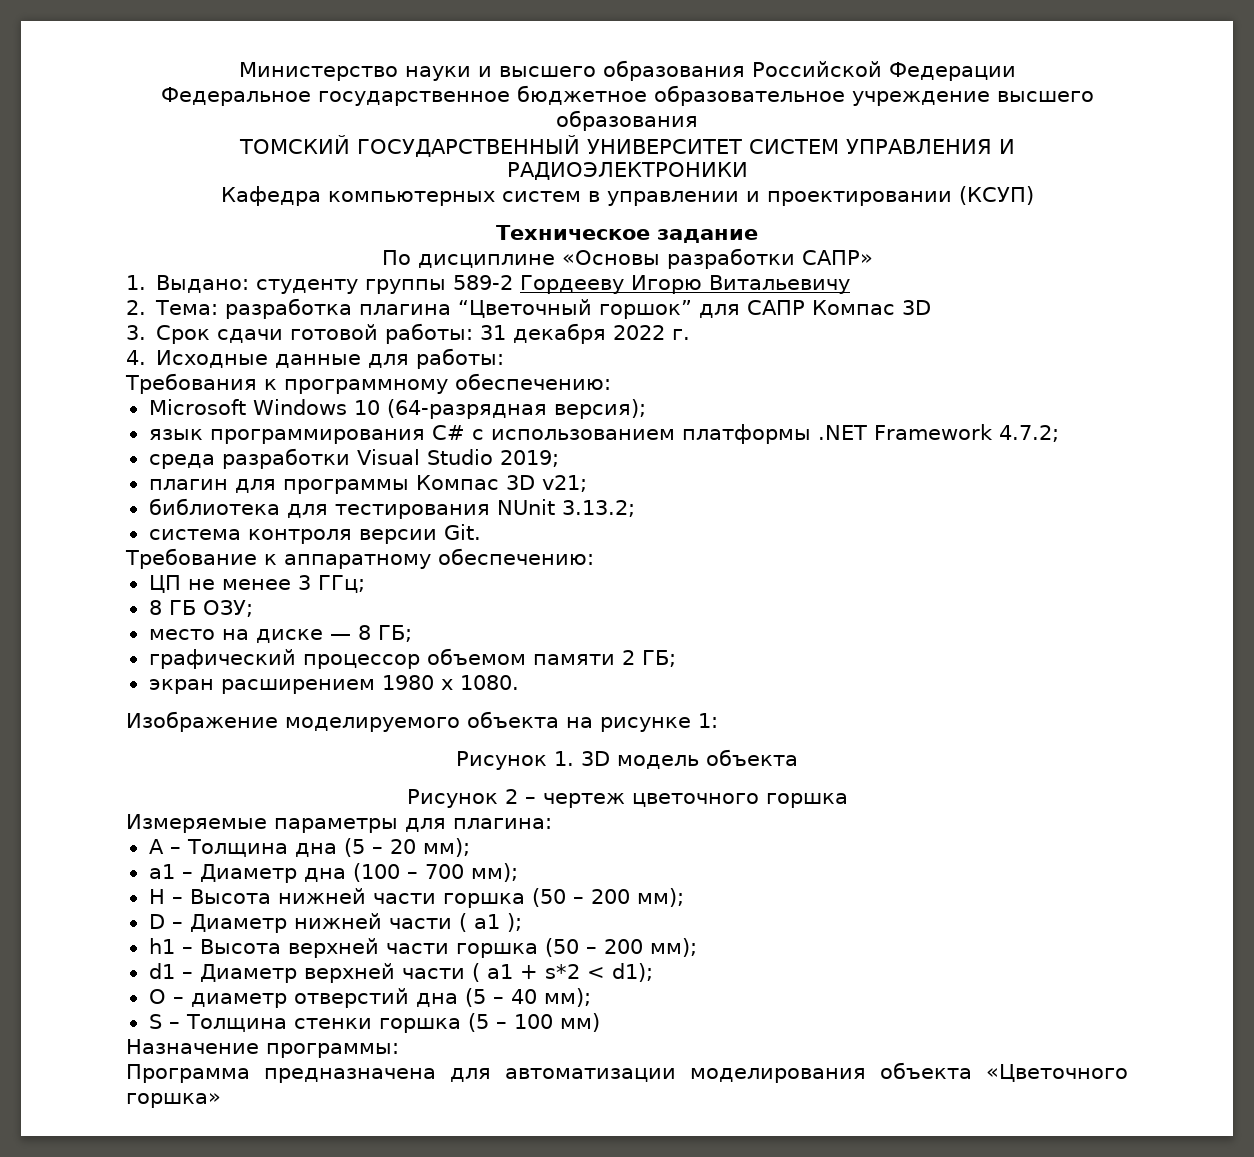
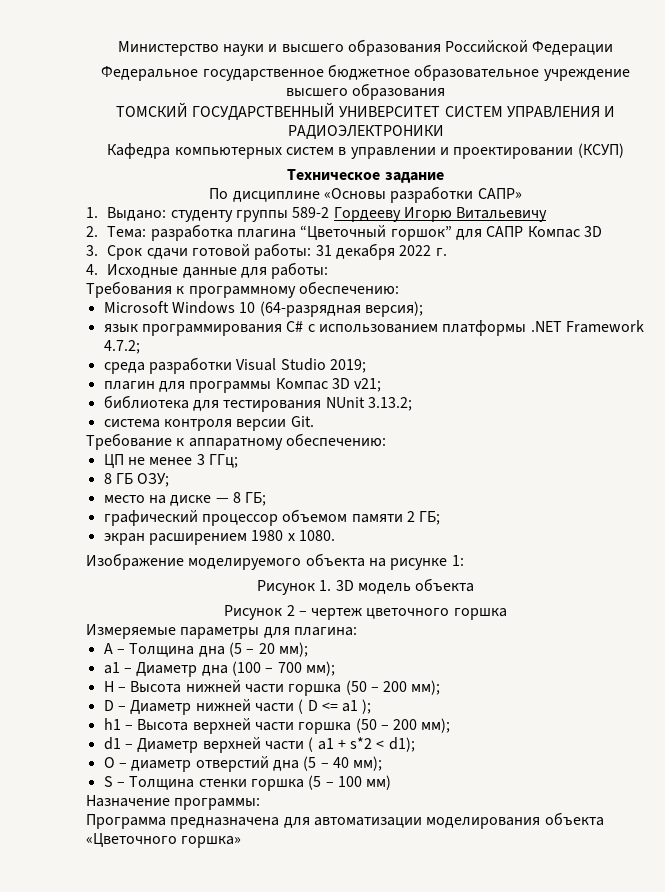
- D – Диаметр нижней части ( a1 );
+ D – Диаметр нижней части ( D <= a1 );

